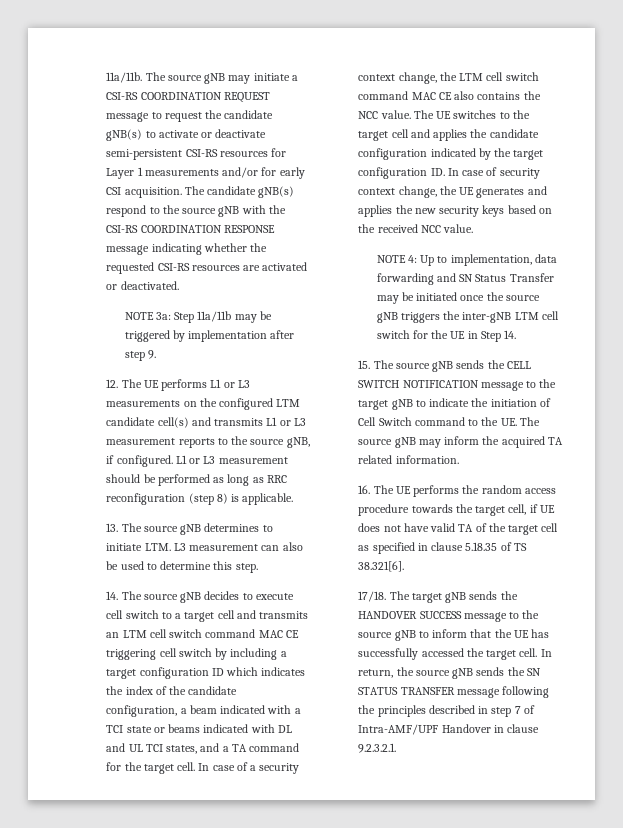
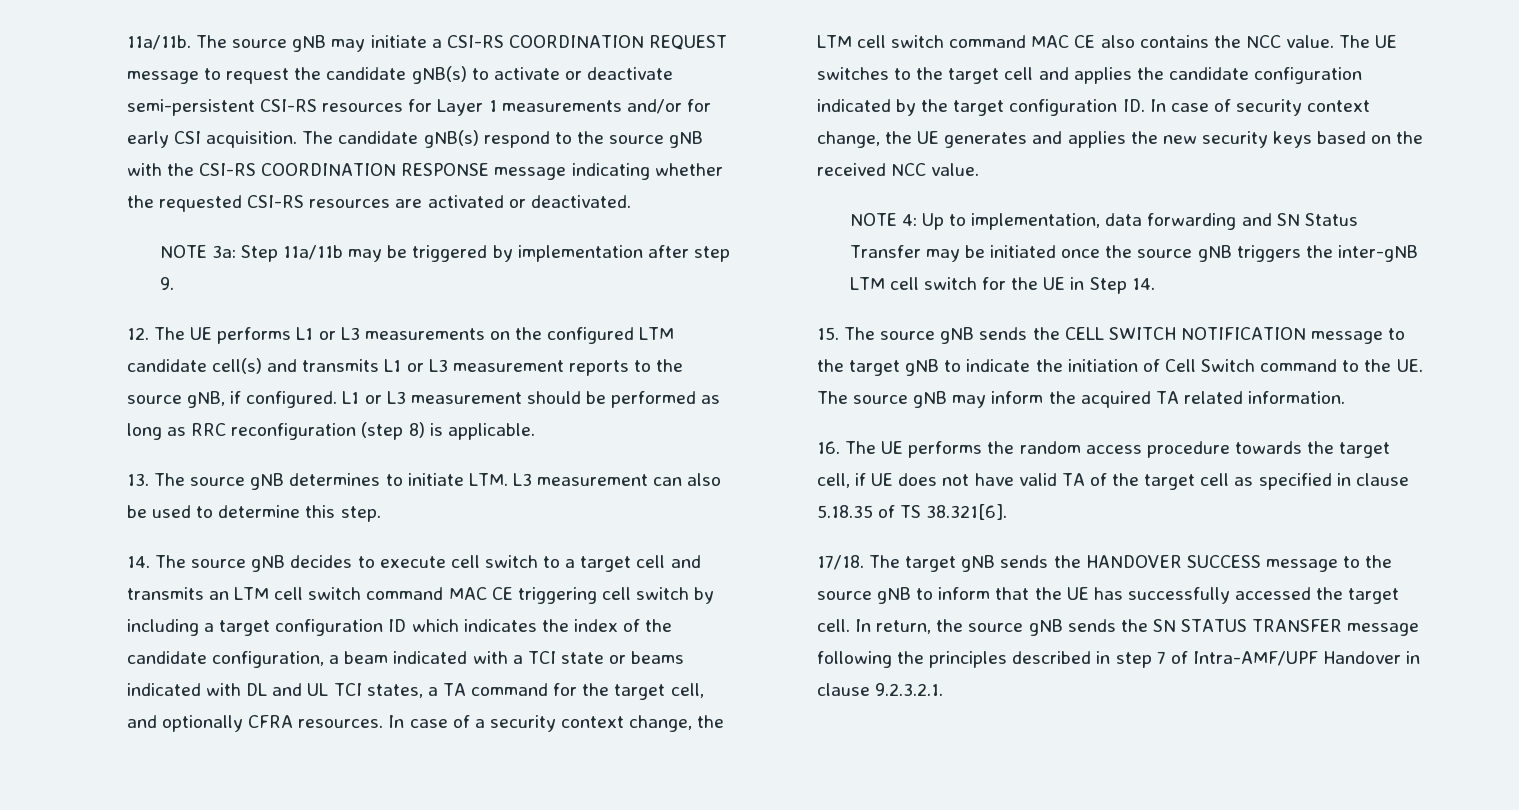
- 14. The source gNB decides to execute cell switch to a target cell and transmits an LTM cell switch command MAC CE triggering cell switch by including a target configuration ID which indicates the index of the candidate configuration, a beam indicated with a TCI state or beams indicated with DL and UL TCI states, and a TA command for the target cell.
+ 14. The source gNB decides to execute cell switch to a target cell and transmits an LTM cell switch command MAC CE triggering cell switch by including a target configuration ID which indicates the index of the candidate configuration, a beam indicated with a TCI state or beams indicated with DL and UL TCI states, a TA command for the target cell, and optionally CFRA resources.

